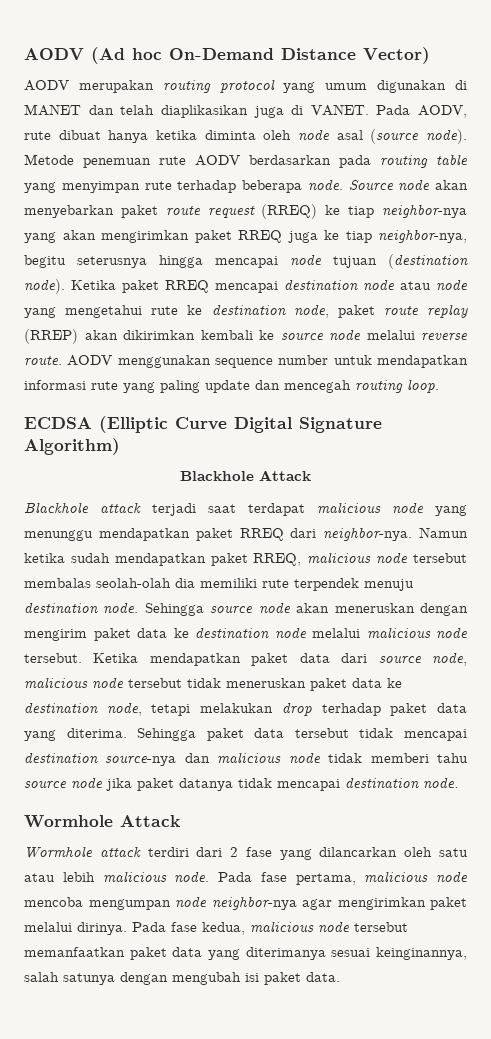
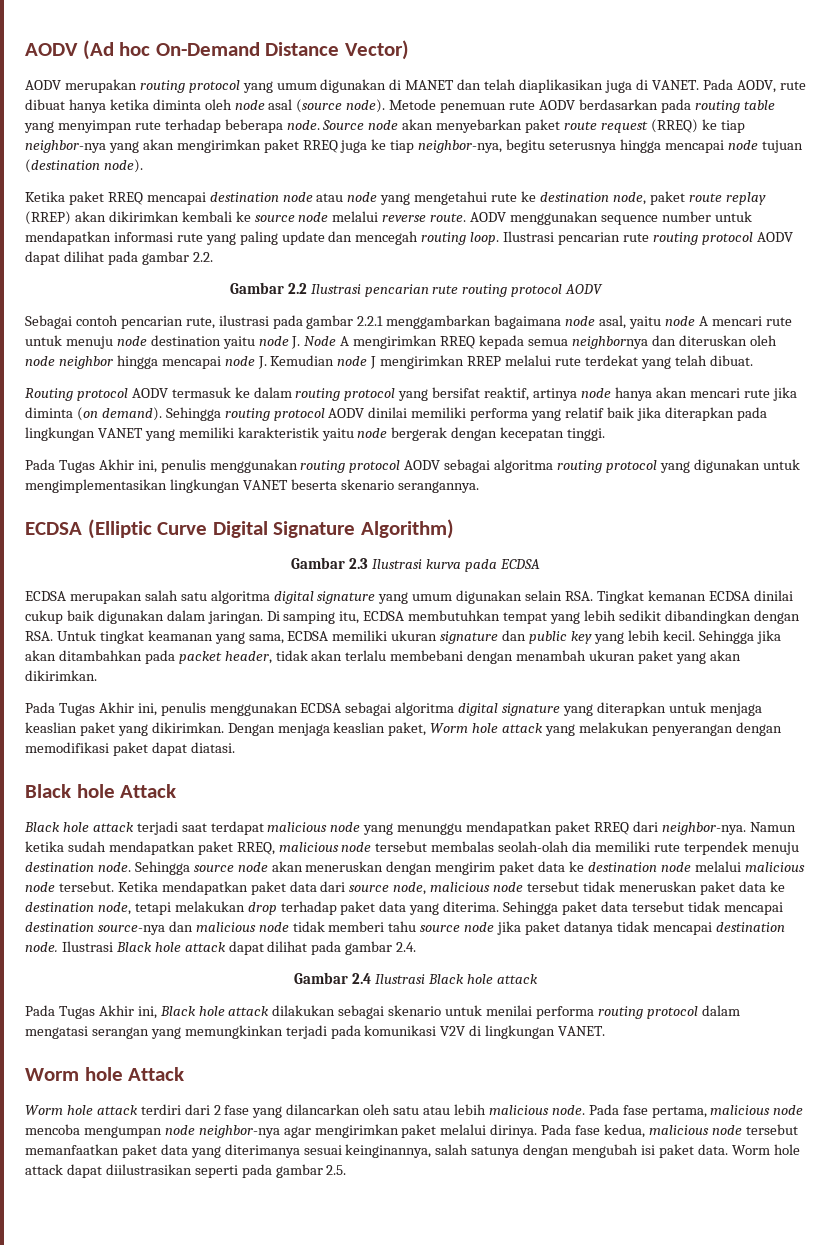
- Source node akan menyebarkan paket route request (RREQ) ke tiap neighbor-nya yang akan mengirimkan paket RREQ juga ke tiap neighbor-nya, begitu seterusnya hingga mencapai node tujuan (destination node). Ketika paket RREQ mencapai destination node atau node yang mengetahui rute ke destination node, paket route replay (RREP) akan dikirimkan kembali ke source node melalui reverse route.
+ Source node akan menyebarkan paket route request (RREQ) ke tiap neighbor-nya yang akan mengirimkan paket RREQ juga ke tiap neighbor-nya, begitu seterusnya hingga mencapai node tujuan (destination node).
+ Ketika paket RREQ mencapai destination node atau node yang mengetahui rute ke destination node, paket route replay (RREP) akan dikirimkan kembali ke source node melalui reverse route.
+ Ilustrasi pencarian rute routing protocol AODV dapat dilihat pada gambar 2.2.
+ Gambar 2.2 Ilustrasi pencarian rute routing protocol AODV
+ Sebagai contoh pencarian rute, ilustrasi pada gambar 2.2.1 menggambarkan bagaimana node asal, yaitu node A mencari rute untuk menuju node destination yaitu node J. Node A mengirimkan RREQ kepada semua neighbornya dan diteruskan oleh node neighbor hingga mencapai node J. Kemudian node J mengirimkan RREP melalui rute terdekat yang telah dibuat.
+ Routing protocol AODV termasuk ke dalam routing protocol yang bersifat reaktif, artinya node hanya akan mencari rute jika diminta (on demand). Sehingga routing protocol AODV dinilai memiliki performa yang relatif baik jika diterapkan pada lingkungan VANET yang memiliki karakteristik yaitu node bergerak dengan kecepatan tinggi.
+ Pada Tugas Akhir ini, penulis menggunakan routing protocol AODV sebagai algoritma routing protocol yang digunakan untuk mengimplementasikan lingkungan VANET beserta skenario serangannya.
- Blackhole Attack
- Blackhole attack terjadi saat terdapat malicious node yang menunggu mendapatkan paket RREQ dari neighbor-nya.
+ Gambar 2.3 Ilustrasi kurva pada ECDSA
+ ECDSA merupakan salah satu algoritma digital signature yang umum digunakan selain RSA. Tingkat kemanan ECDSA dinilai cukup baik digunakan dalam jaringan. Di samping itu, ECDSA membutuhkan tempat yang lebih sedikit dibandingkan dengan RSA. Untuk tingkat keamanan yang sama, ECDSA memiliki ukuran signature dan public key yang lebih kecil. Sehingga jika akan ditambahkan pada packet header, tidak akan terlalu membebani dengan menambah ukuran paket yang akan dikirimkan.
+ Pada Tugas Akhir ini, penulis menggunakan ECDSA sebagai algoritma digital signature yang diterapkan untuk menjaga keaslian paket yang dikirimkan. Dengan menjaga keaslian paket, Worm hole attack yang melakukan penyerangan dengan memodifikasi paket dapat diatasi.
+ Black hole Attack
+ Black hole attack terjadi saat terdapat malicious node yang menunggu mendapatkan paket RREQ dari neighbor-nya.
- Sehingga paket data tersebut tidak mencapai destination source-nya dan malicious node tidak memberi tahu source node jika paket datanya tidak mencapai destination node.
- Wormhole Attack
- Wormhole attack terdiri dari 2 fase yang dilancarkan oleh satu atau lebih malicious node.
+ Sehingga paket data tersebut tidak mencapai destination source-nya dan malicious node tidak memberi tahu source node jika paket datanya tidak mencapai destination node. Ilustrasi Black hole attack dapat dilihat pada gambar 2.4.
+ Gambar 2.4 Ilustrasi Black hole attack
+ Pada Tugas Akhir ini, Black hole attack dilakukan sebagai skenario untuk menilai performa routing protocol dalam mengatasi serangan yang memungkinkan terjadi pada komunikasi V2V di lingkungan VANET.
+ Worm hole Attack
+ Worm hole attack terdiri dari 2 fase yang dilancarkan oleh satu atau lebih malicious node.
+ Worm hole attack dapat diilustrasikan seperti pada gambar 2.5.

